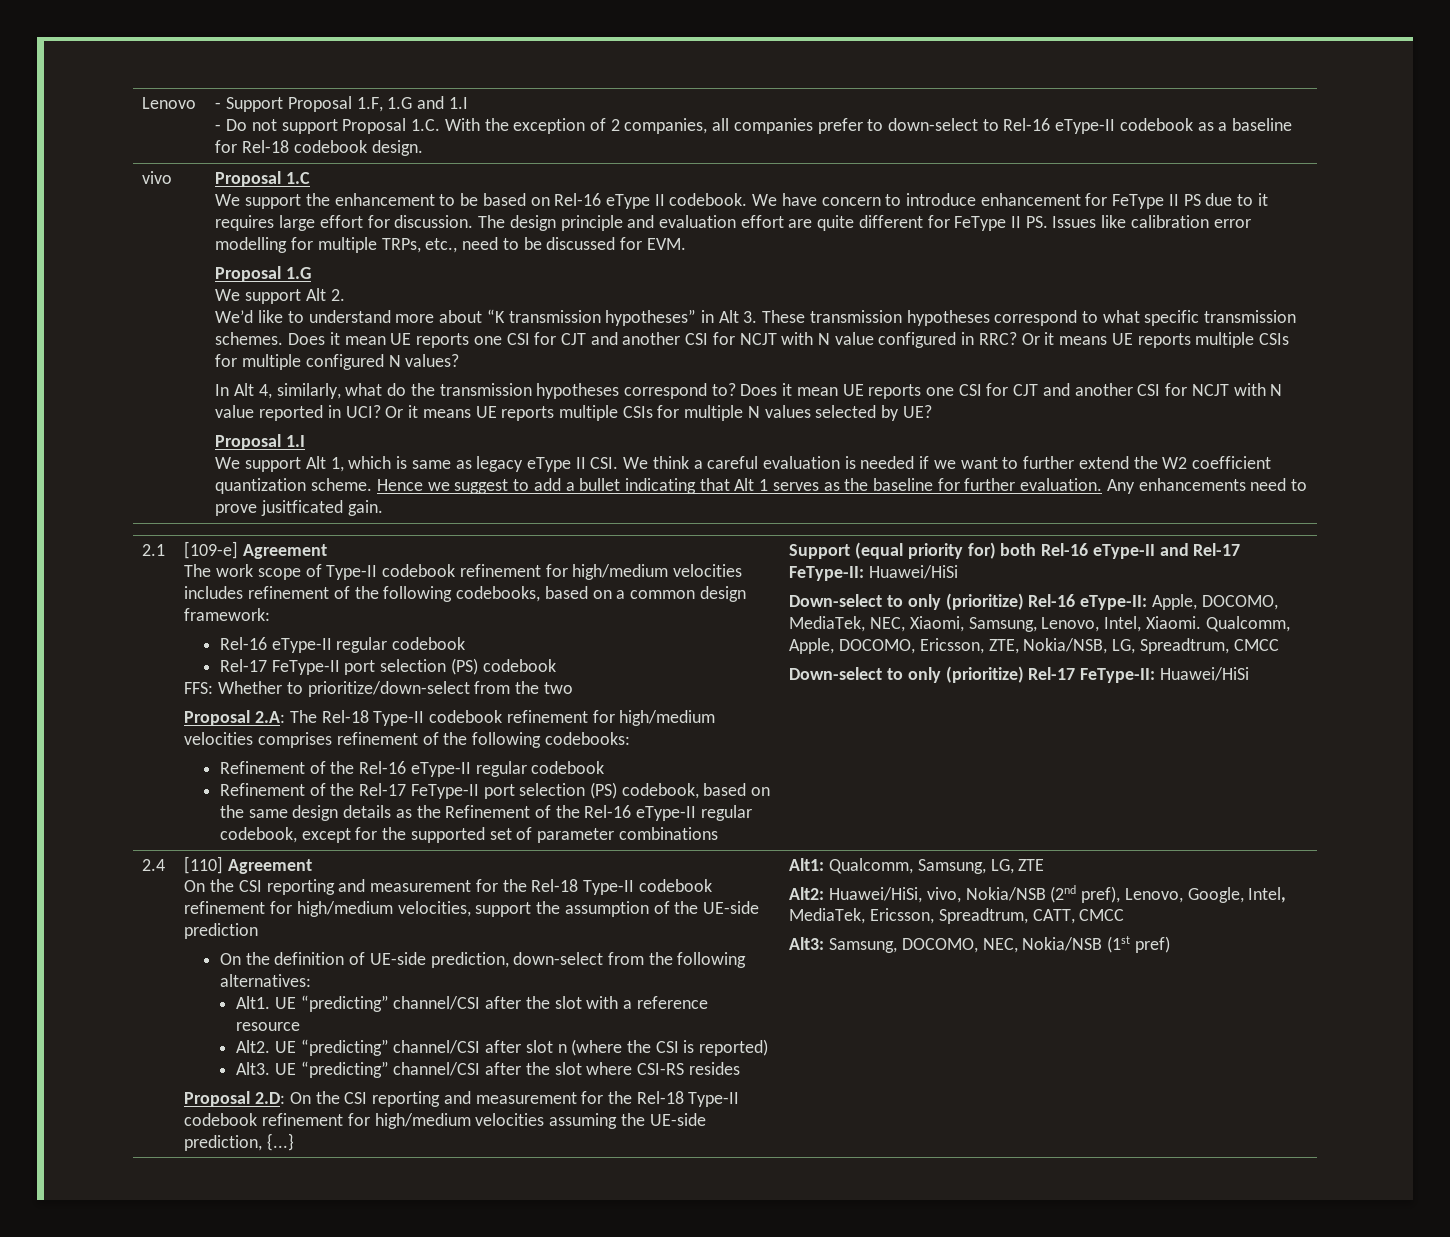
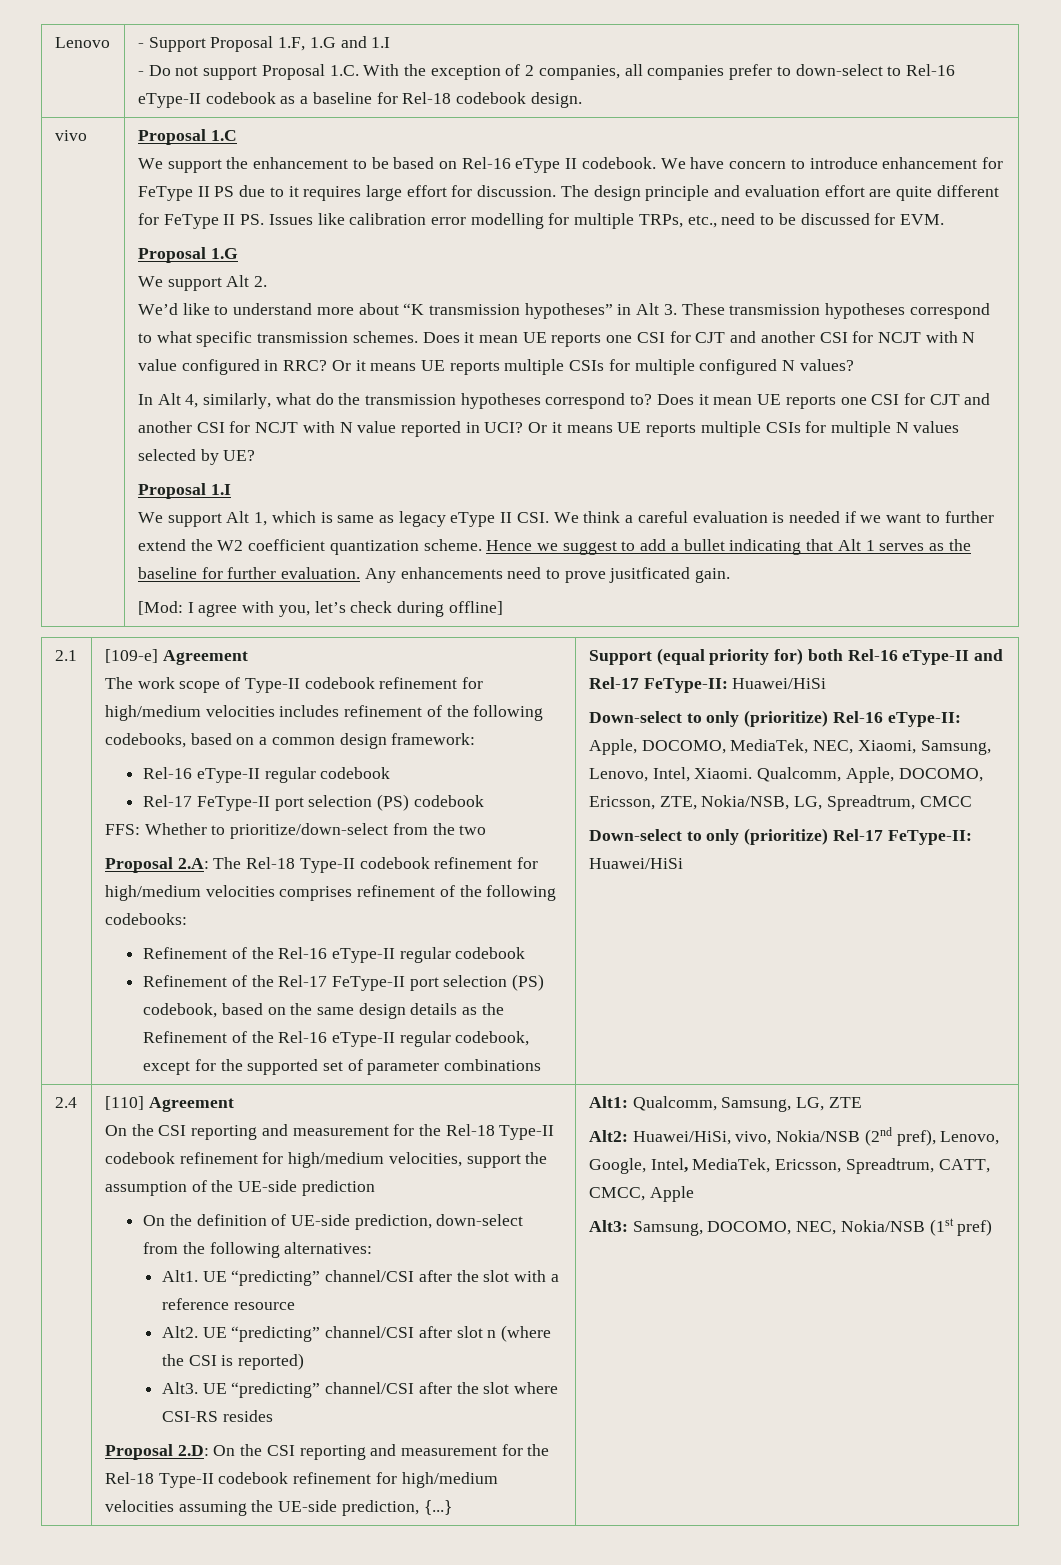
+ [Mod: I agree with you, let’s check during offline]
- Alt2: Huawei/HiSi, vivo, Nokia/NSB (2nd pref), Lenovo, Google, Intel, MediaTek, Ericsson, Spreadtrum, CATT, CMCC
+ Alt2: Huawei/HiSi, vivo, Nokia/NSB (2nd pref), Lenovo, Google, Intel, MediaTek, Ericsson, Spreadtrum, CATT, CMCC, Apple

